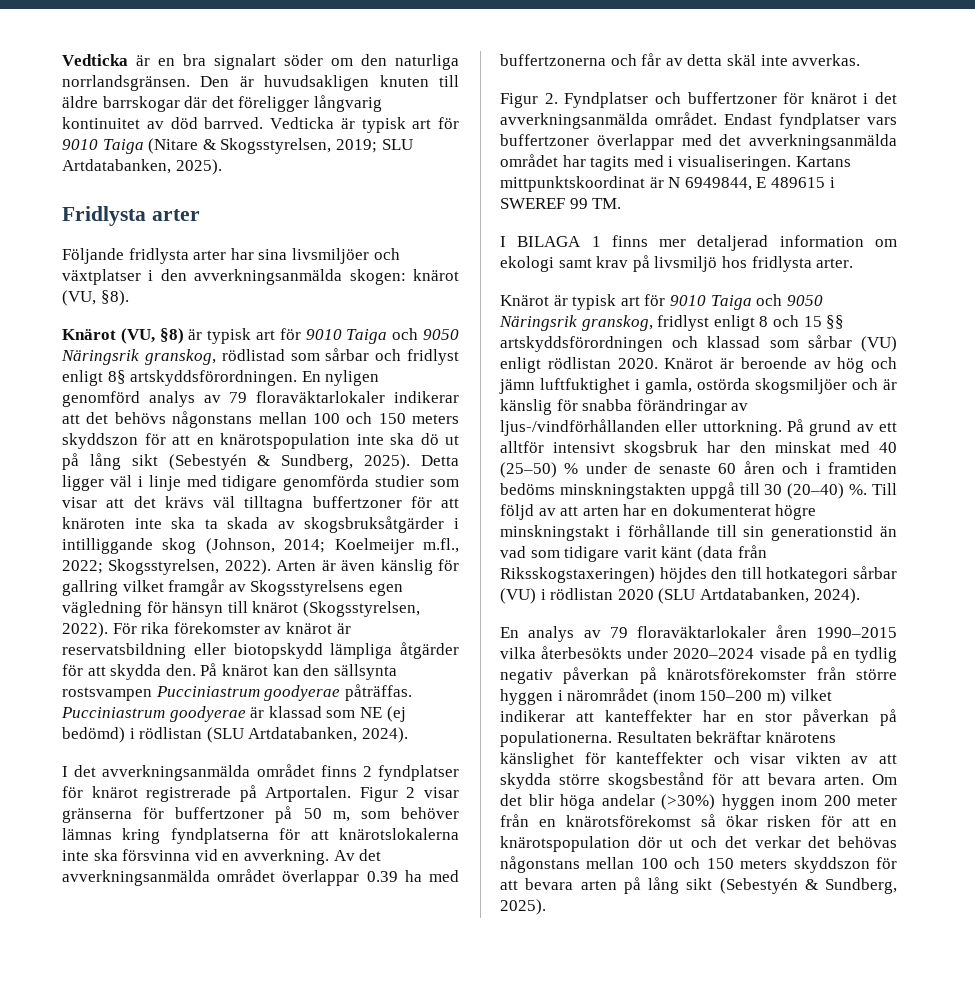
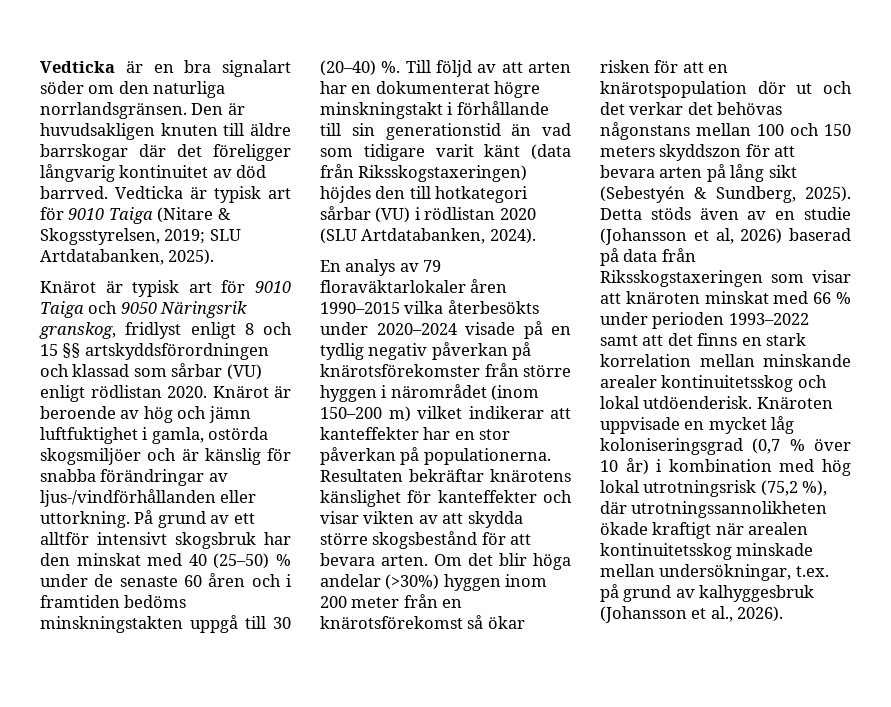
- Fridlysta arter
- Följande fridlysta arter har sina livsmiljöer och växtplatser i den avverkningsanmälda skogen: knärot (VU, §8).
- Knärot (VU, §8) är typisk art för 9010 Taiga och 9050 Näringsrik granskog, rödlistad som sårbar och fridlyst enligt 8§ artskyddsförordningen. En nyligen genomförd analys av 79 floraväktarlokaler indikerar att det behövs någonstans mellan 100 och 150 meters skyddszon för att en knärotspopulation inte ska dö ut på lång sikt (Sebestyén & Sundberg, 2025). Detta ligger väl i linje med tidigare genomförda studier som visar att det krävs väl tilltagna buffertzoner för att knäroten inte ska ta skada av skogsbruksåtgärder i intilliggande skog (Johnson, 2014; Koelmeijer m.fl., 2022; Skogsstyrelsen, 2022). Arten är även känslig för gallring vilket framgår av Skogsstyrelsens egen vägledning för hänsyn till knärot (Skogsstyrelsen, 2022). För rika förekomster av knärot är reservatsbildning eller biotopskydd lämpliga åtgärder för att skydda den. På knärot kan den sällsynta rostsvampen Pucciniastrum goodyerae påträffas. Pucciniastrum goodyerae är klassad som NE (ej bedömd) i rödlistan (SLU Artdatabanken, 2024).
- I det avverkningsanmälda området finns 2 fyndplatser för knärot registrerade på Artportalen. Figur 2 visar gränserna för buffertzoner på 50 m, som behöver lämnas kring fyndplatserna för att knärotslokalerna inte ska försvinna vid en avverkning. Av det avverkningsanmälda området överlappar 0.39 ha med buffertzonerna och får av detta skäl inte avverkas.
- Figur 2. Fyndplatser och buffertzoner för knärot i det avverkningsanmälda området. Endast fyndplatser vars buffertzoner överlappar med det avverkningsanmälda området har tagits med i visualiseringen. Kartans mittpunktskoordinat är N 6949844, E 489615 i SWEREF 99 TM.
- I BILAGA 1 finns mer detaljerad information om ekologi samt krav på livsmiljö hos fridlysta arter.
+ Detta stöds även av en studie (Johansson et al, 2026) baserad på data från Riksskogstaxeringen som visar att knäroten minskat med 66 % under perioden 1993–2022 samt att det finns en stark korrelation mellan minskande arealer kontinuitetsskog och lokal utdöenderisk. Knäroten uppvisade en mycket låg koloniseringsgrad (0,7 % över 10 år) i kombination med hög lokal utrotningsrisk (75,2 %), där utrotningssannolikheten ökade kraftigt när arealen kontinuitetsskog minskade mellan undersökningar, t.ex. på grund av kalhyggesbruk (Johansson et al., 2026).

